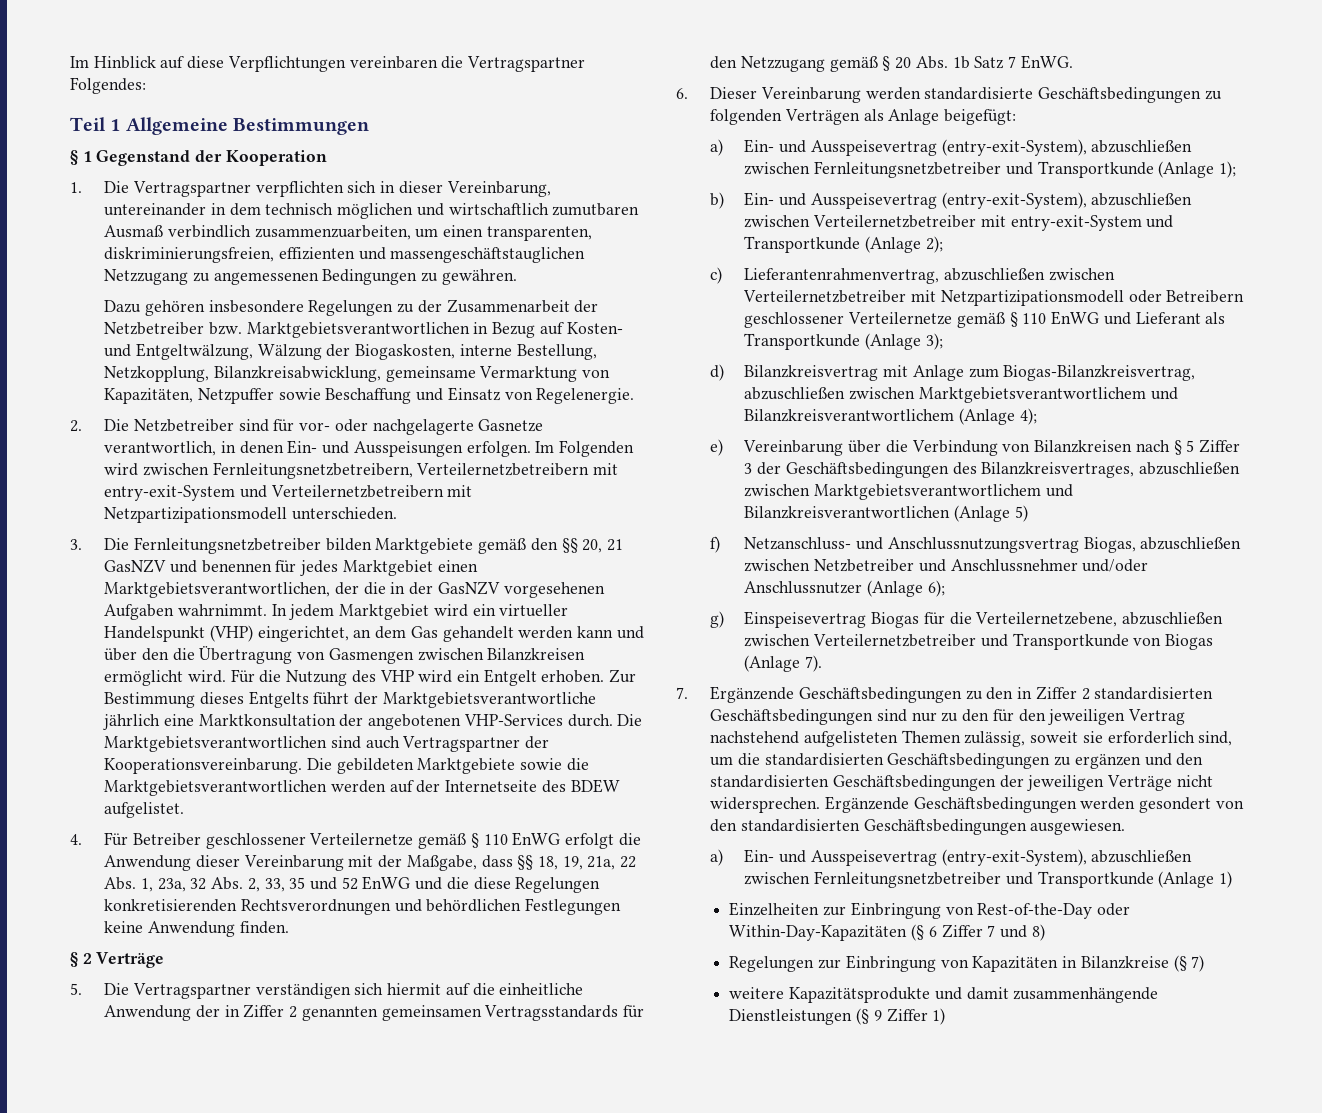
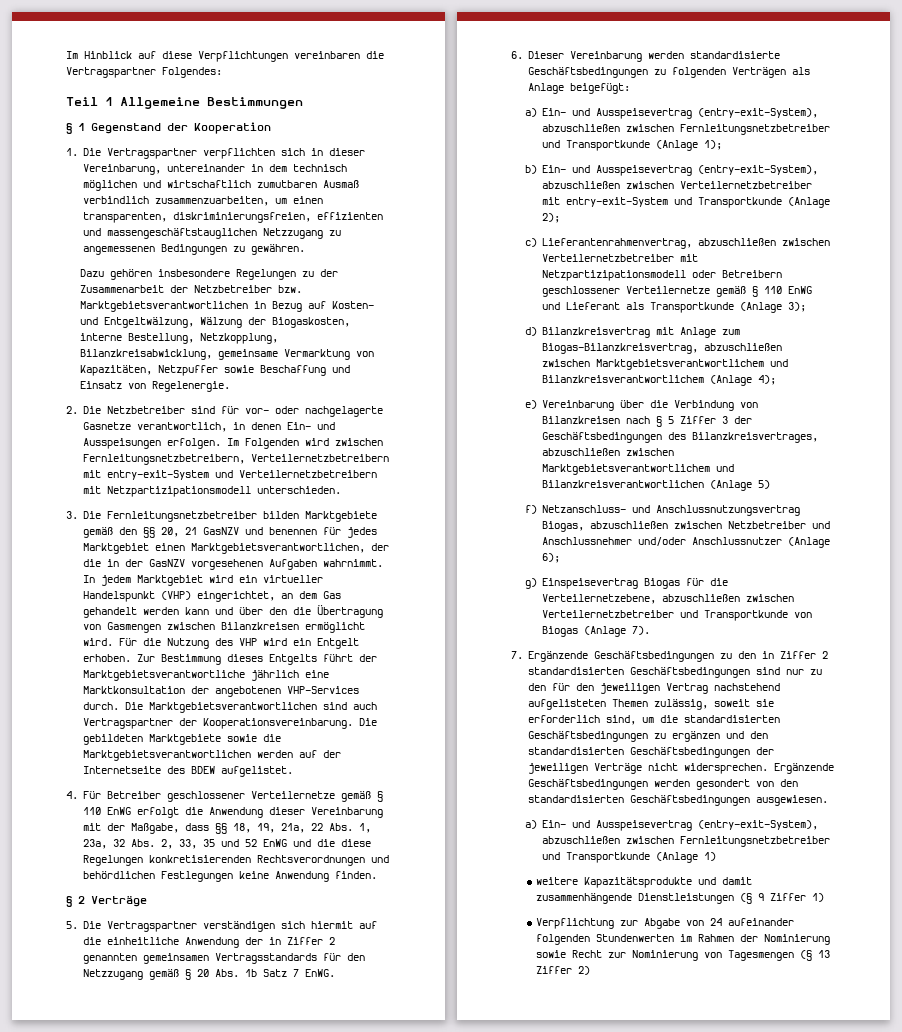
- Einzelheiten zur Einbringung von Rest-of-the-Day oder Within-Day-Kapazitäten (§ 6 Ziffer 7 und 8)
- Regelungen zur Einbringung von Kapazitäten in Bilanzkreise (§ 7)
+ Verpflichtung zur Abgabe von 24 aufeinander folgenden Stundenwerten im Rahmen der Nominierung sowie Recht zur Nominierung von Tagesmengen (§ 13 Ziffer 2)

